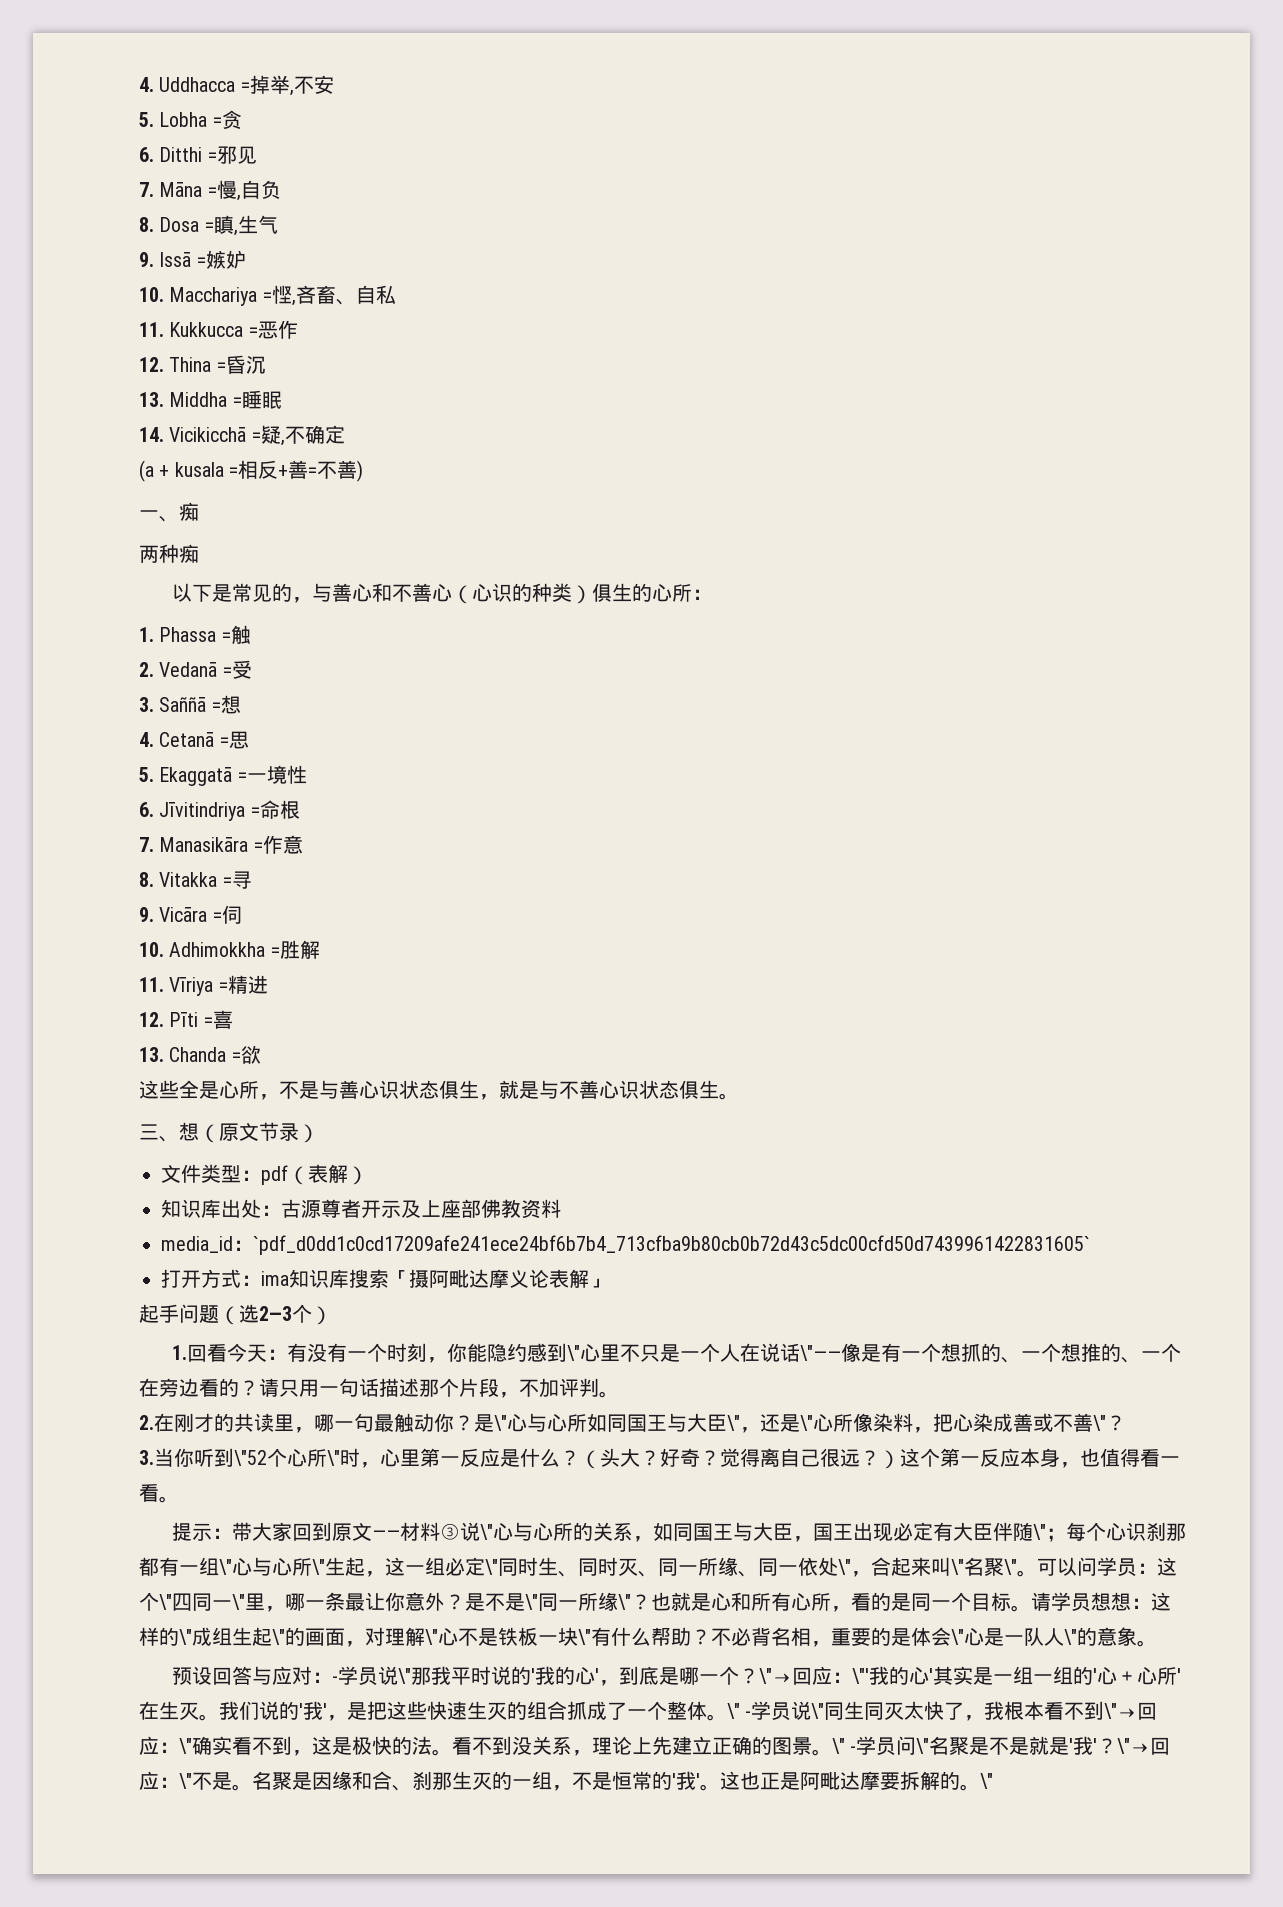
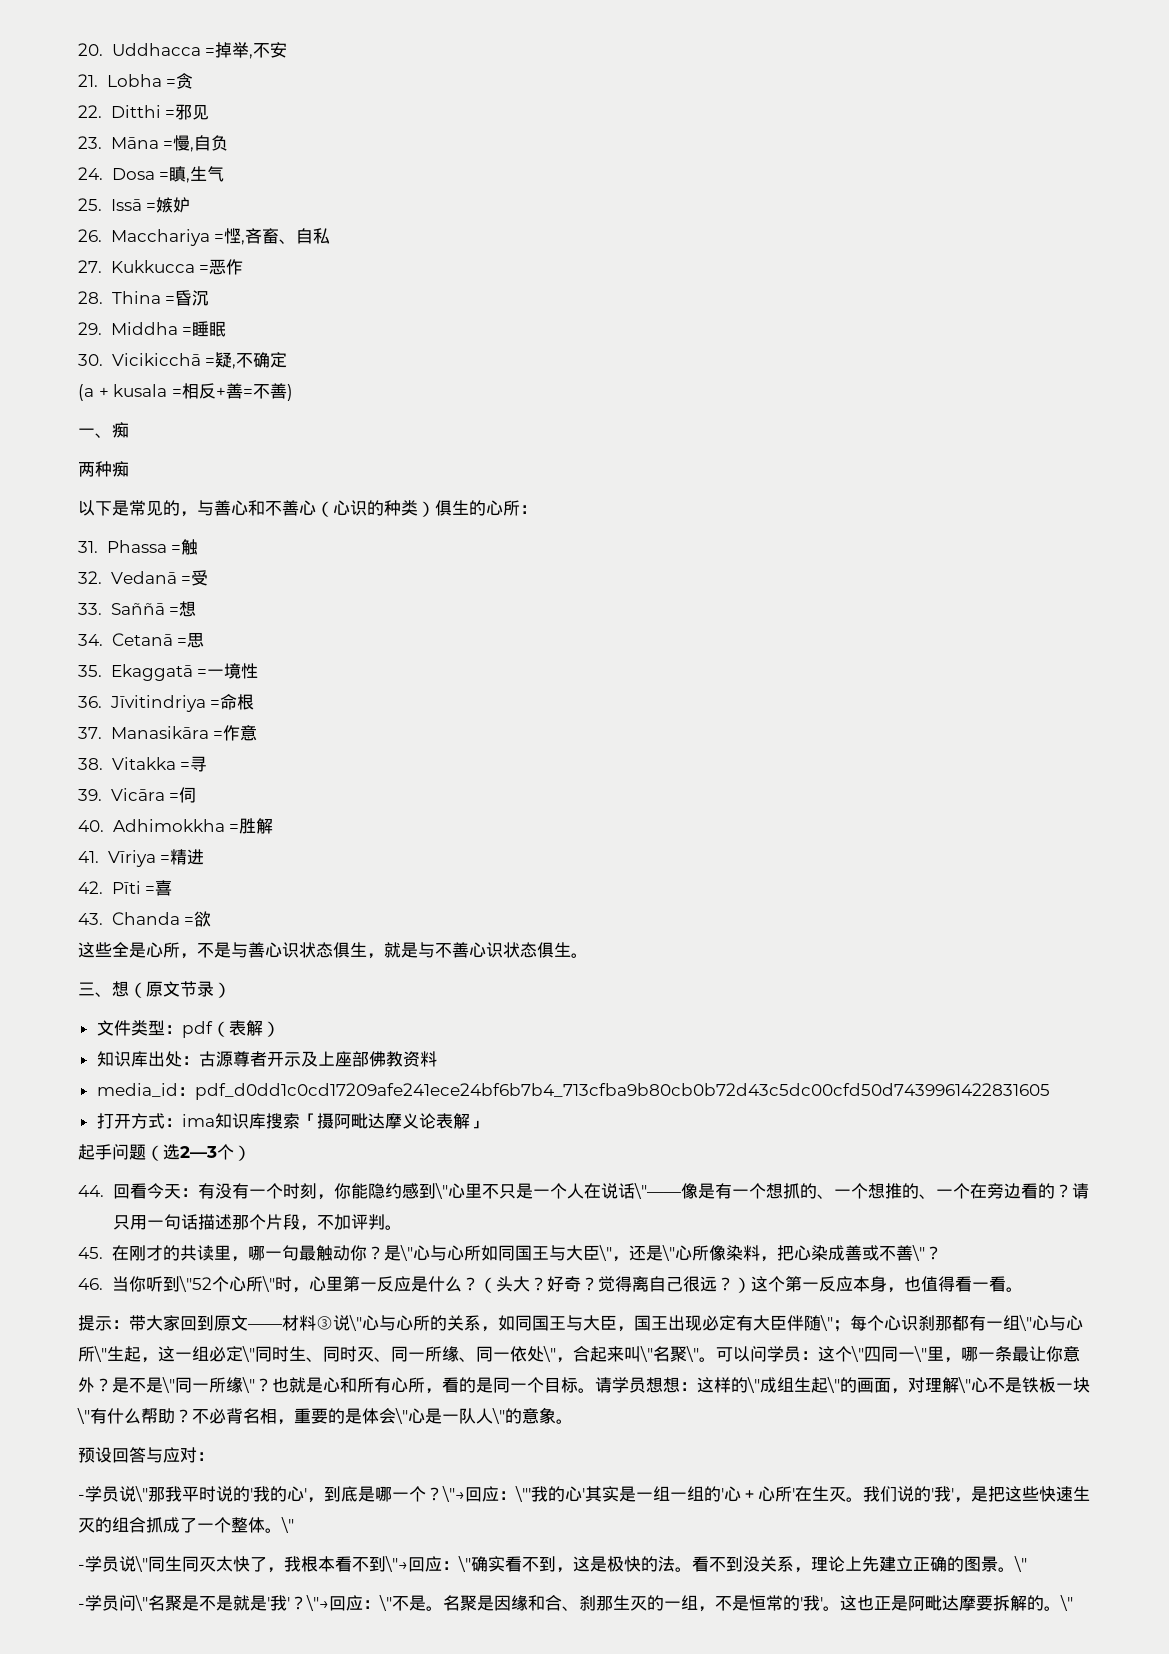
- 4. Uddhacca =掉举,不安
+ 20. Uddhacca =掉举,不安
- 5. Lobha =贪
+ 21. Lobha =贪
- 6. Ditthi =邪见
+ 22. Ditthi =邪见
- 7. Māna =慢,自负
+ 23. Māna =慢,自负
- 8. Dosa =瞋,生气
+ 24. Dosa =瞋,生气
- 9. Issā =嫉妒
+ 25. Issā =嫉妒
- 10. Macchariya =悭,吝畜、自私
+ 26. Macchariya =悭,吝畜、自私
- 11. Kukkucca =恶作
+ 27. Kukkucca =恶作
- 12. Thina =昏沉
+ 28. Thina =昏沉
- 13. Middha =睡眠
+ 29. Middha =睡眠
- 14. Vicikicchā =疑,不确定
+ 30. Vicikicchā =疑,不确定
- 1. Phassa =触
+ 31. Phassa =触
- 2. Vedanā =受
+ 32. Vedanā =受
- 3. Saññā =想
+ 33. Saññā =想
- 4. Cetanā =思
+ 34. Cetanā =思
- 5. Ekaggatā =一境性
+ 35. Ekaggatā =一境性
- 6. Jīvitindriya =命根
+ 36. Jīvitindriya =命根
- 7. Manasikāra =作意
+ 37. Manasikāra =作意
- 8. Vitakka =寻
+ 38. Vitakka =寻
- 9. Vicāra =伺
+ 39. Vicāra =伺
- 10. Adhimokkha =胜解
+ 40. Adhimokkha =胜解
- 11. Vīriya =精进
+ 41. Vīriya =精进
- 12. Pīti =喜
+ 42. Pīti =喜
- 13. Chanda =欲
+ 43. Chanda =欲
- media_id：`pdf_d0dd1c0cd17209afe241ece24bf6b7b4_713cfba9b80cb0b72d43c5dc00cfd50d7439961422831605`
+ media_id：pdf_d0dd1c0cd17209afe241ece24bf6b7b4_713cfba9b80cb0b72d43c5dc00cfd50d7439961422831605
- 1.回看今天：有没有一个时刻，你能隐约感到\"心里不只是一个人在说话\"——像是有一个想抓的、一个想推的、一个在旁边看的？
+ 44.回看今天：有没有一个时刻，你能隐约感到\"心里不只是一个人在说话\"——像是有一个想抓的、一个想推的、一个在旁边看的？
- 2.在刚才的共读里，哪一句最触动你？
+ 45.在刚才的共读里，哪一句最触动你？
- 3.当你听到\"52个心所\"时，心里第一反应是什么？
+ 46.当你听到\"52个心所\"时，心里第一反应是什么？
- 预设回答与应对：-学员说\"那我平时说的'我的心'，到底是哪一个？
+ 预设回答与应对：
+ -学员说\"那我平时说的'我的心'，到底是哪一个？
- 我们说的'我'，是把这些快速生灭的组合抓成了一个整体。\" -学员说\"同生同灭太快了，我根本看不到\"→回应：\"确实看不到，这是极快的法。
+ 我们说的'我'，是把这些快速生灭的组合抓成了一个整体。\"
+ -学员说\"同生同灭太快了，我根本看不到\"→回应：\"确实看不到，这是极快的法。
- 看不到没关系，理论上先建立正确的图景。\" -学员问\"名聚是不是就是'我'？
+ 看不到没关系，理论上先建立正确的图景。\"
+ -学员问\"名聚是不是就是'我'？

